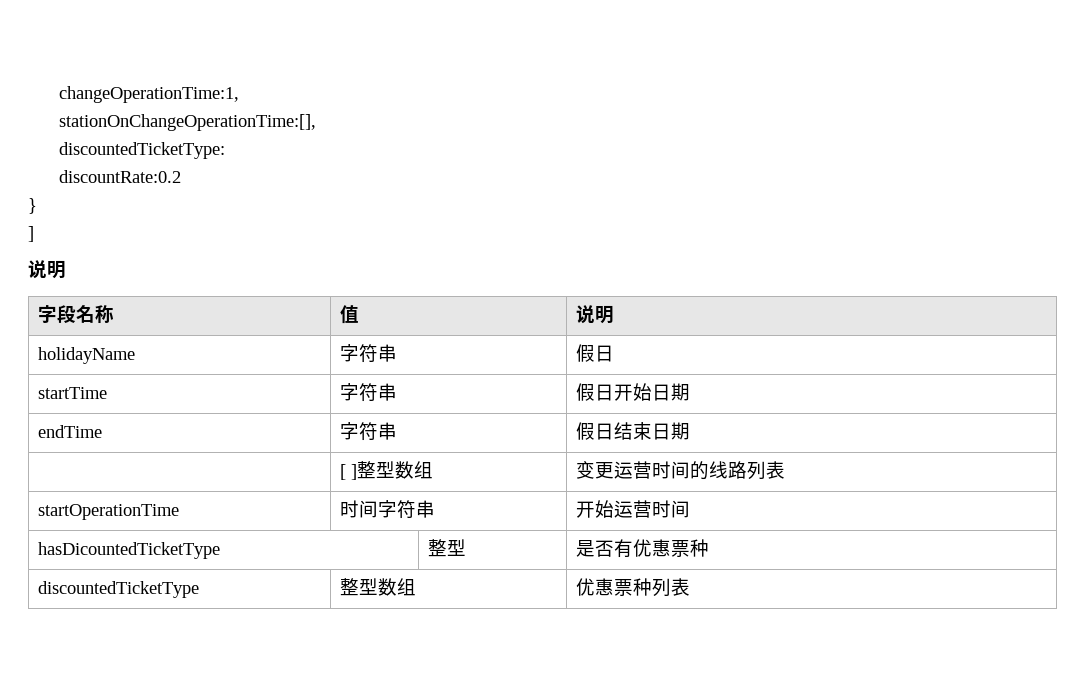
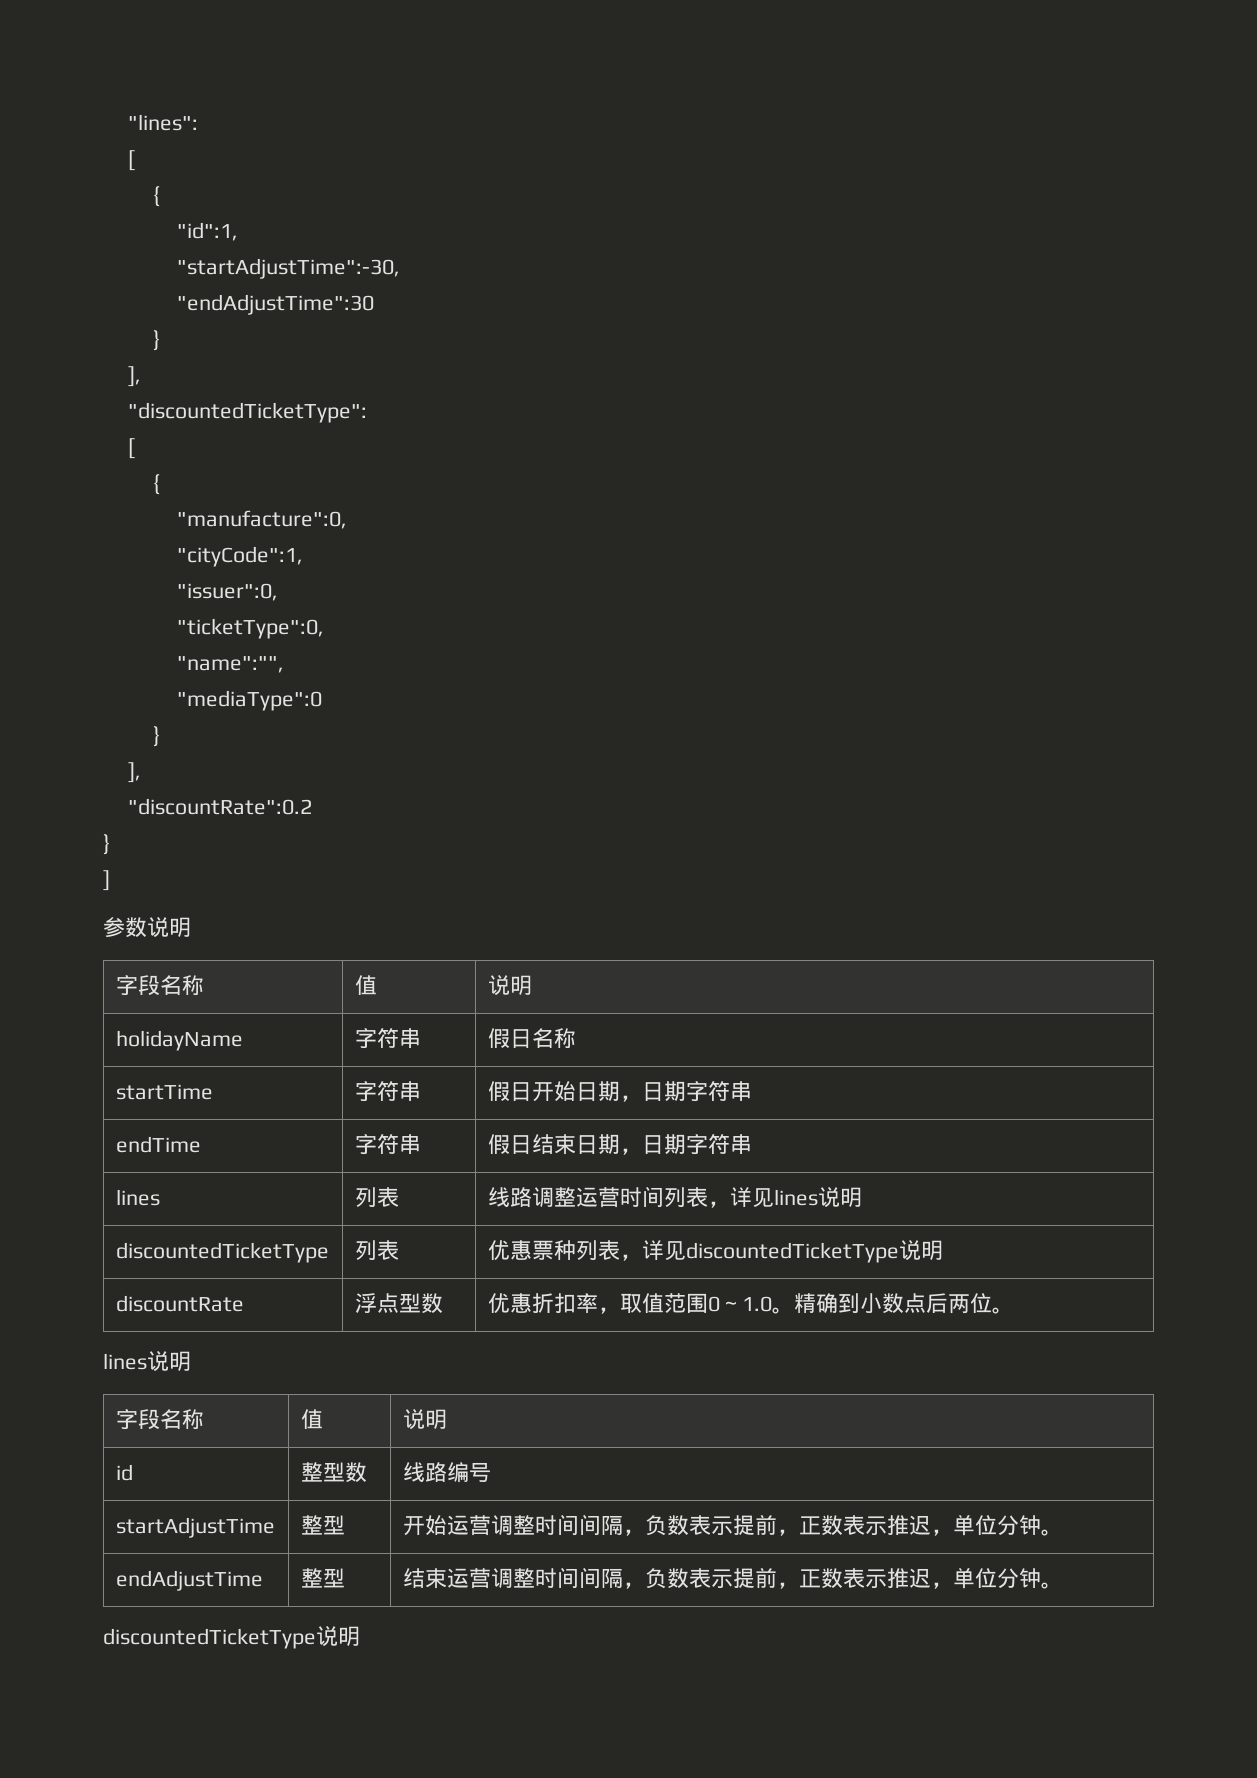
- changeOperationTime:1,
- stationOnChangeOperationTime:[],
- discountedTicketType:
- discountRate:0.2
+ "lines":
+ [
+ {
+ "id":1,
+ "startAdjustTime":-30,
+ "endAdjustTime":30
+ }
+ ],
+ "discountedTicketType":
+ [
+ {
+ "manufacture":0,
+ "cityCode":1,
+ "issuer":0,
+ "ticketType":0,
+ "name":"",
+ "mediaType":0
+ }
+ ],
+ "discountRate":0.2
  }
  ]
- 说明
+ 参数说明
- holidayName | 字符串 | 假日
+ holidayName | 字符串 | 假日名称
- startTime | 字符串 | 假日开始日期
+ startTime | 字符串 | 假日开始日期，日期字符串
- endTime | 字符串 | 假日结束日期
- | [ ]整型数组 | 变更运营时间的线路列表
- startOperationTime | 时间字符串 | 开始运营时间
- hasDicountedTicketType | 整型 | 是否有优惠票种
+ endTime | 字符串 | 假日结束日期，日期字符串
+ lines | 列表 | 线路调整运营时间列表，详见lines说明
- discountedTicketType | 整型数组 | 优惠票种列表
+ discountedTicketType | 列表 | 优惠票种列表，详见discountedTicketType说明
+ discountRate | 浮点型数 | 优惠折扣率，取值范围0～1.0。精确到小数点后两位。
+ lines说明
+ 字段名称 | 值 | 说明
+ id | 整型数 | 线路编号
+ startAdjustTime | 整型 | 开始运营调整时间间隔，负数表示提前，正数表示推迟，单位分钟。
+ endAdjustTime | 整型 | 结束运营调整时间间隔，负数表示提前，正数表示推迟，单位分钟。
+ discountedTicketType说明

